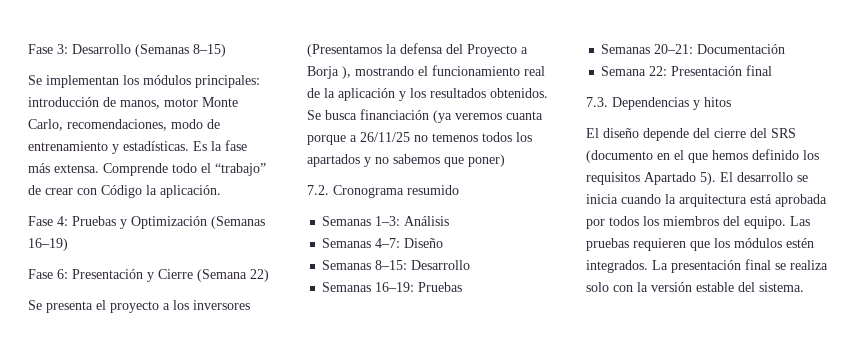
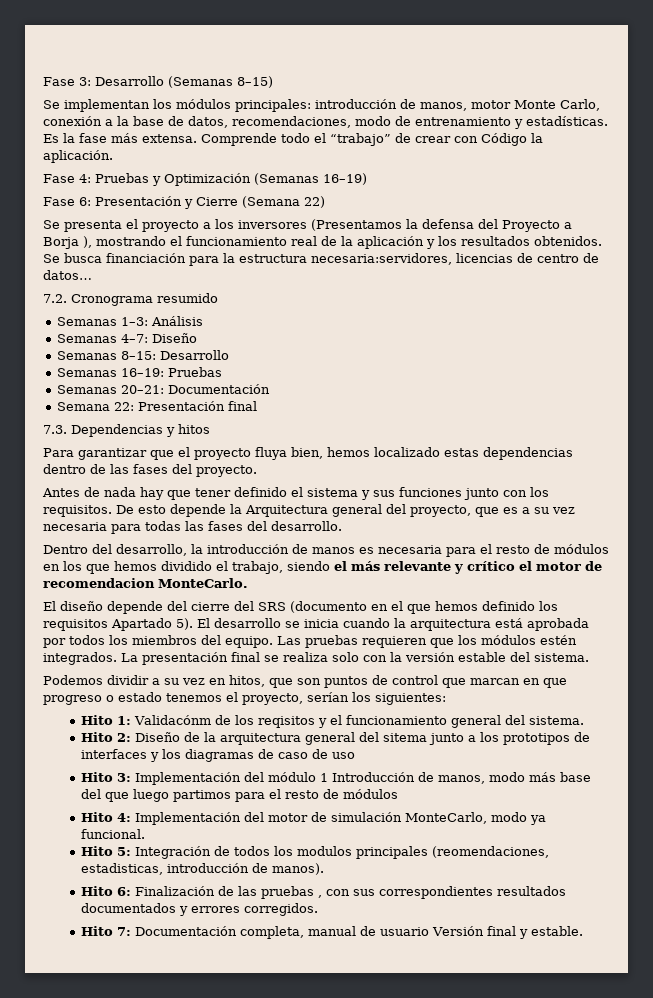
- Se implementan los módulos principales: introducción de manos, motor Monte Carlo, recomendaciones, modo de entrenamiento y estadísticas.
+ Se implementan los módulos principales: introducción de manos, motor Monte Carlo, conexión a la base de datos, recomendaciones, modo de entrenamiento y estadísticas.
- Se busca financiación (ya veremos cuanta porque a 26/11/25 no temenos todos los apartados y no sabemos que poner)
+ Se busca financiación para la estructura necesaria:servidores, licencias de centro de datos…
+ Para garantizar que el proyecto fluya bien, hemos localizado estas dependencias dentro de las fases del proyecto.
+ Antes de nada hay que tener definido el sistema y sus funciones junto con los requisitos. De esto depende la Arquitectura general del proyecto, que es a su vez necesaria para todas las fases del desarrollo.
+ Dentro del desarrollo, la introducción de manos es necesaria para el resto de módulos en los que hemos dividido el trabajo, siendo el más relevante y crítico el motor de recomendacion MonteCarlo.
+ Podemos dividir a su vez en hitos, que son puntos de control que marcan en que progreso o estado tenemos el proyecto, serían los siguientes:
+ Hito 1: Validacónm de los reqisitos y el funcionamiento general del sistema.
+ Hito 2: Diseño de la arquitectura general del sitema junto a los prototipos de interfaces y los diagramas de caso de uso
+ Hito 3: Implementación del módulo 1 Introducción de manos, modo más base del que luego partimos para el resto de módulos
+ Hito 4: Implementación del motor de simulación MonteCarlo, modo ya funcional.
+ Hito 5: Integración de todos los modulos principales (reomendaciones, estadisticas, introducción de manos).
+ Hito 6: Finalización de las pruebas , con sus correspondientes resultados documentados y errores corregidos.
+ Hito 7: Documentación completa, manual de usuario Versión final y estable.

